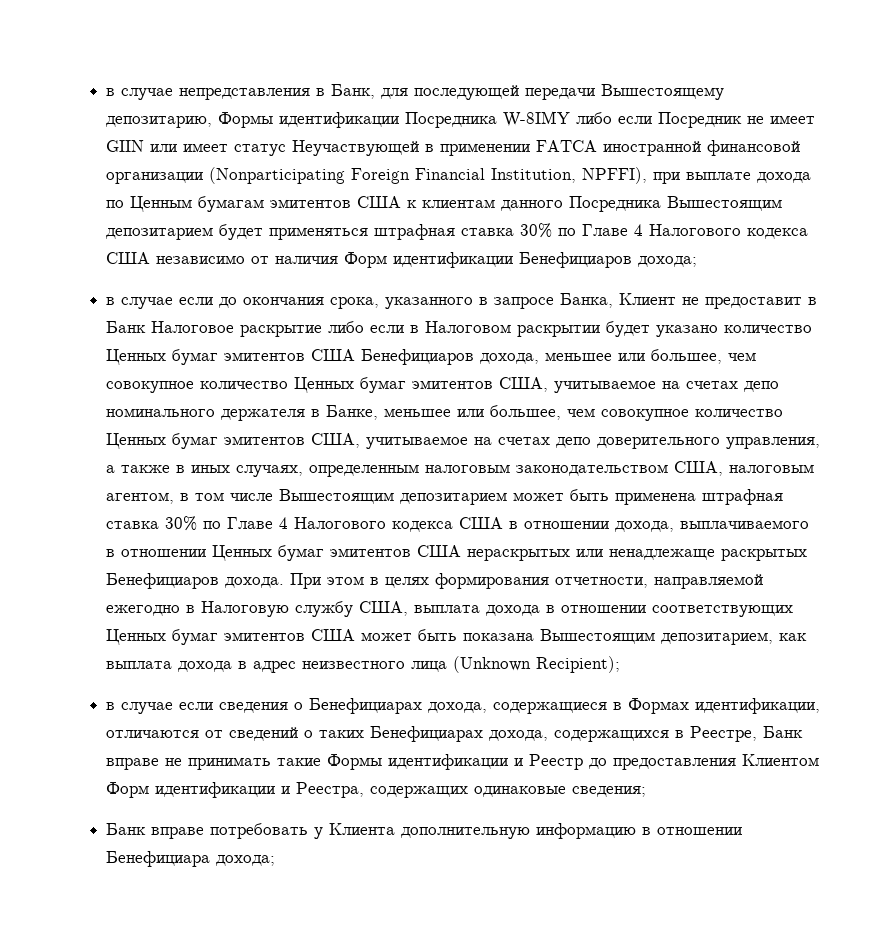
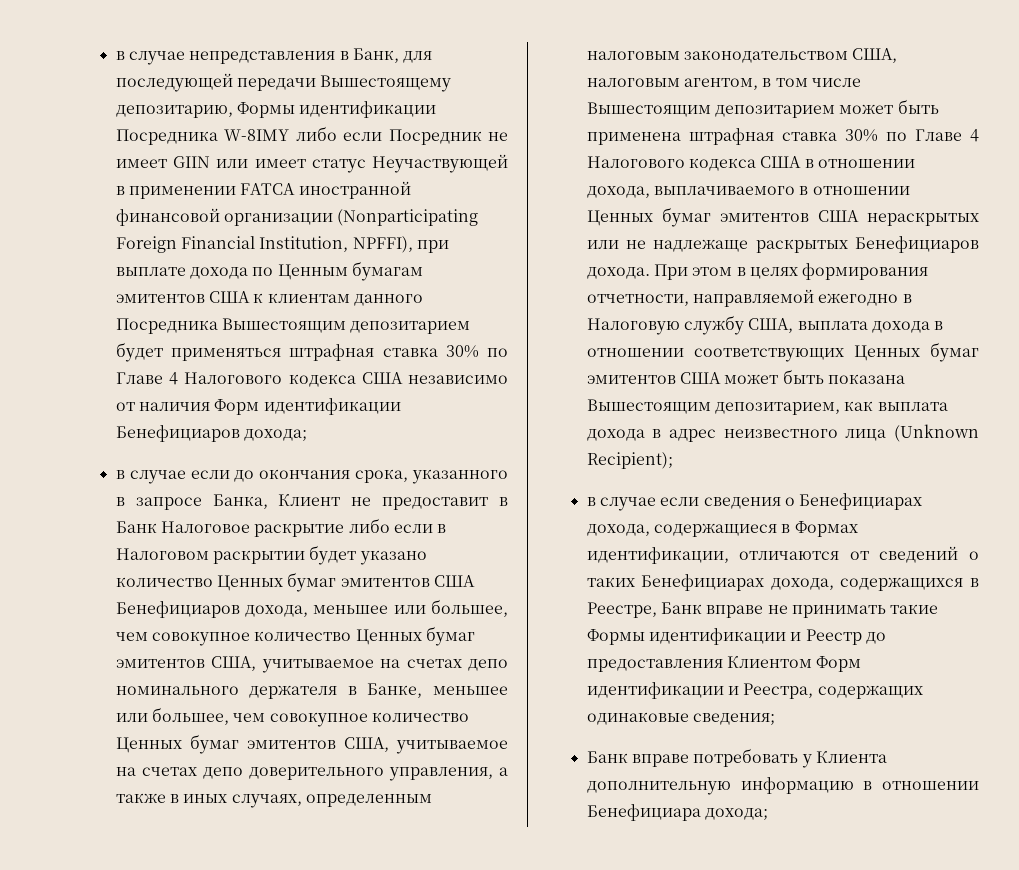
- в случае если до окончания срока, указанного в запросе Банка, Клиент не предоставит в Банк Налоговое раскрытие либо если в Налоговом раскрытии будет указано количество Ценных бумаг эмитентов США Бенефициаров дохода, меньшее или большее, чем совокупное количество Ценных бумаг эмитентов США, учитываемое на счетах депо номинального держателя в Банке, меньшее или большее, чем совокупное количество Ценных бумаг эмитентов США, учитываемое на счетах депо доверительного управления, а также в иных случаях, определенным налоговым законодательством США, налоговым агентом, в том числе Вышестоящим депозитарием может быть применена штрафная ставка 30% по Главе 4 Налогового кодекса США в отношении дохода, выплачиваемого в отношении Ценных бумаг эмитентов США нераскрытых или ненадлежаще раскрытых Бенефициаров дохода.
+ в случае если до окончания срока, указанного в запросе Банка, Клиент не предоставит в Банк Налоговое раскрытие либо если в Налоговом раскрытии будет указано количество Ценных бумаг эмитентов США Бенефициаров дохода, меньшее или большее, чем совокупное количество Ценных бумаг эмитентов США, учитываемое на счетах депо номинального держателя в Банке, меньшее или большее, чем совокупное количество Ценных бумаг эмитентов США, учитываемое на счетах депо доверительного управления, а также в иных случаях, определенным налоговым законодательством США, налоговым агентом, в том числе Вышестоящим депозитарием может быть применена штрафная ставка 30% по Главе 4 Налогового кодекса США в отношении дохода, выплачиваемого в отношении Ценных бумаг эмитентов США нераскрытых или не надлежаще раскрытых Бенефициаров дохода.

